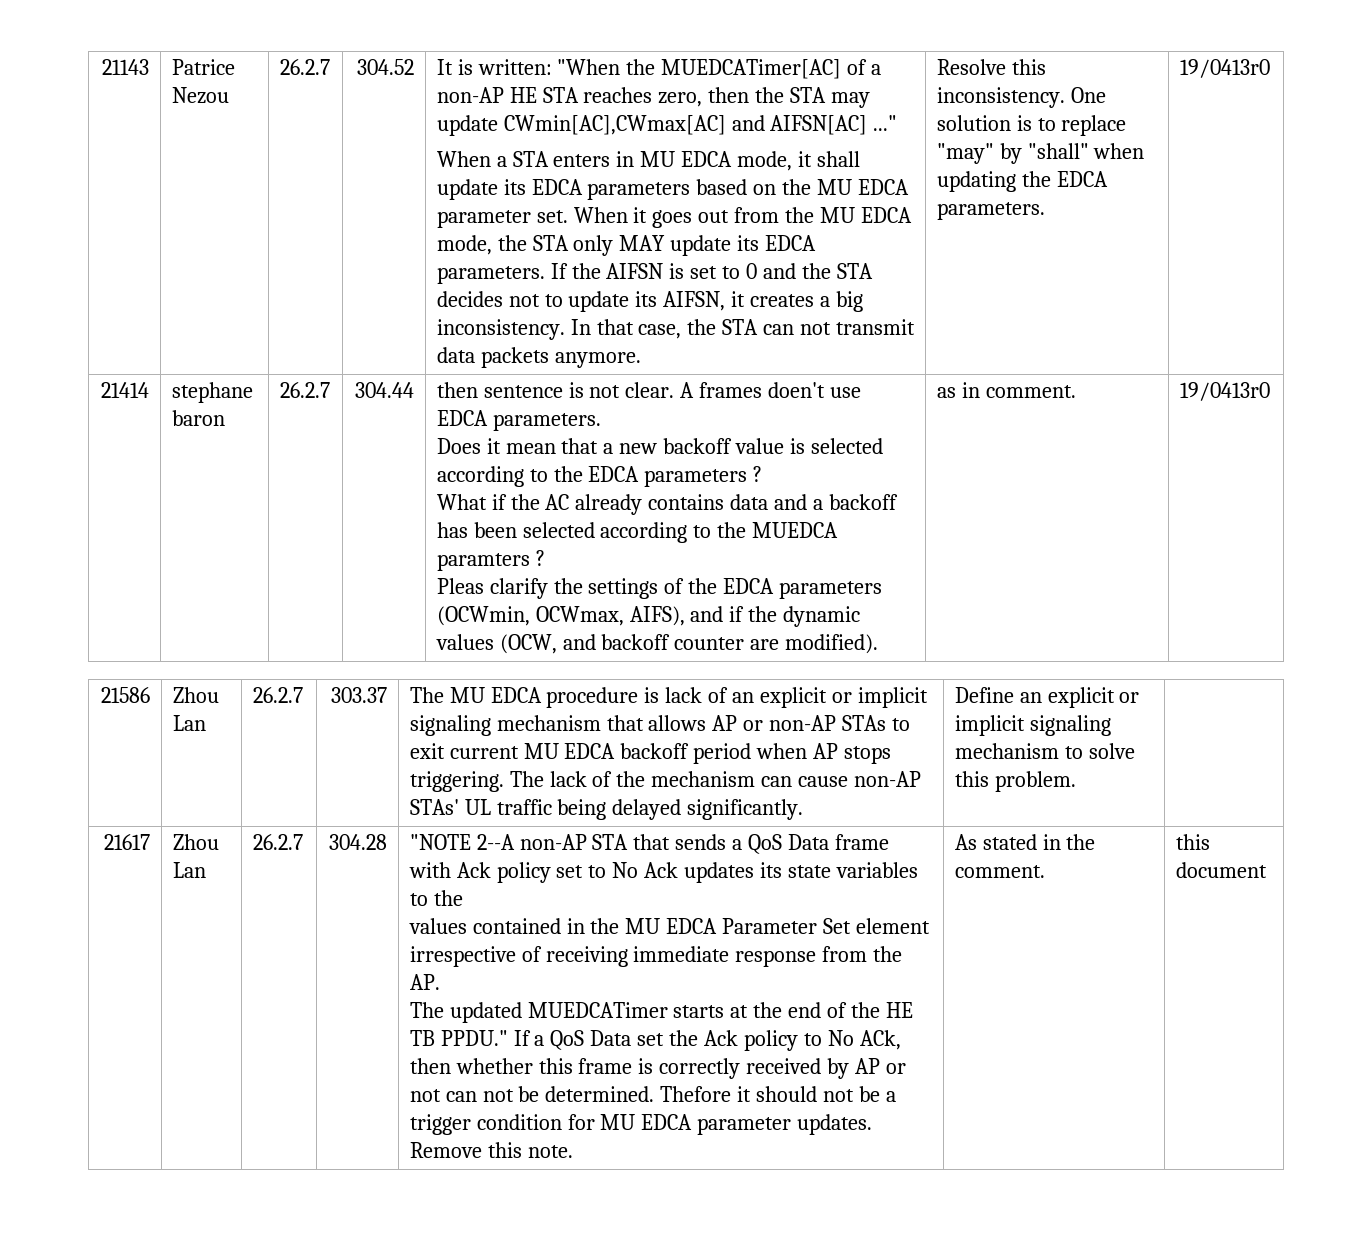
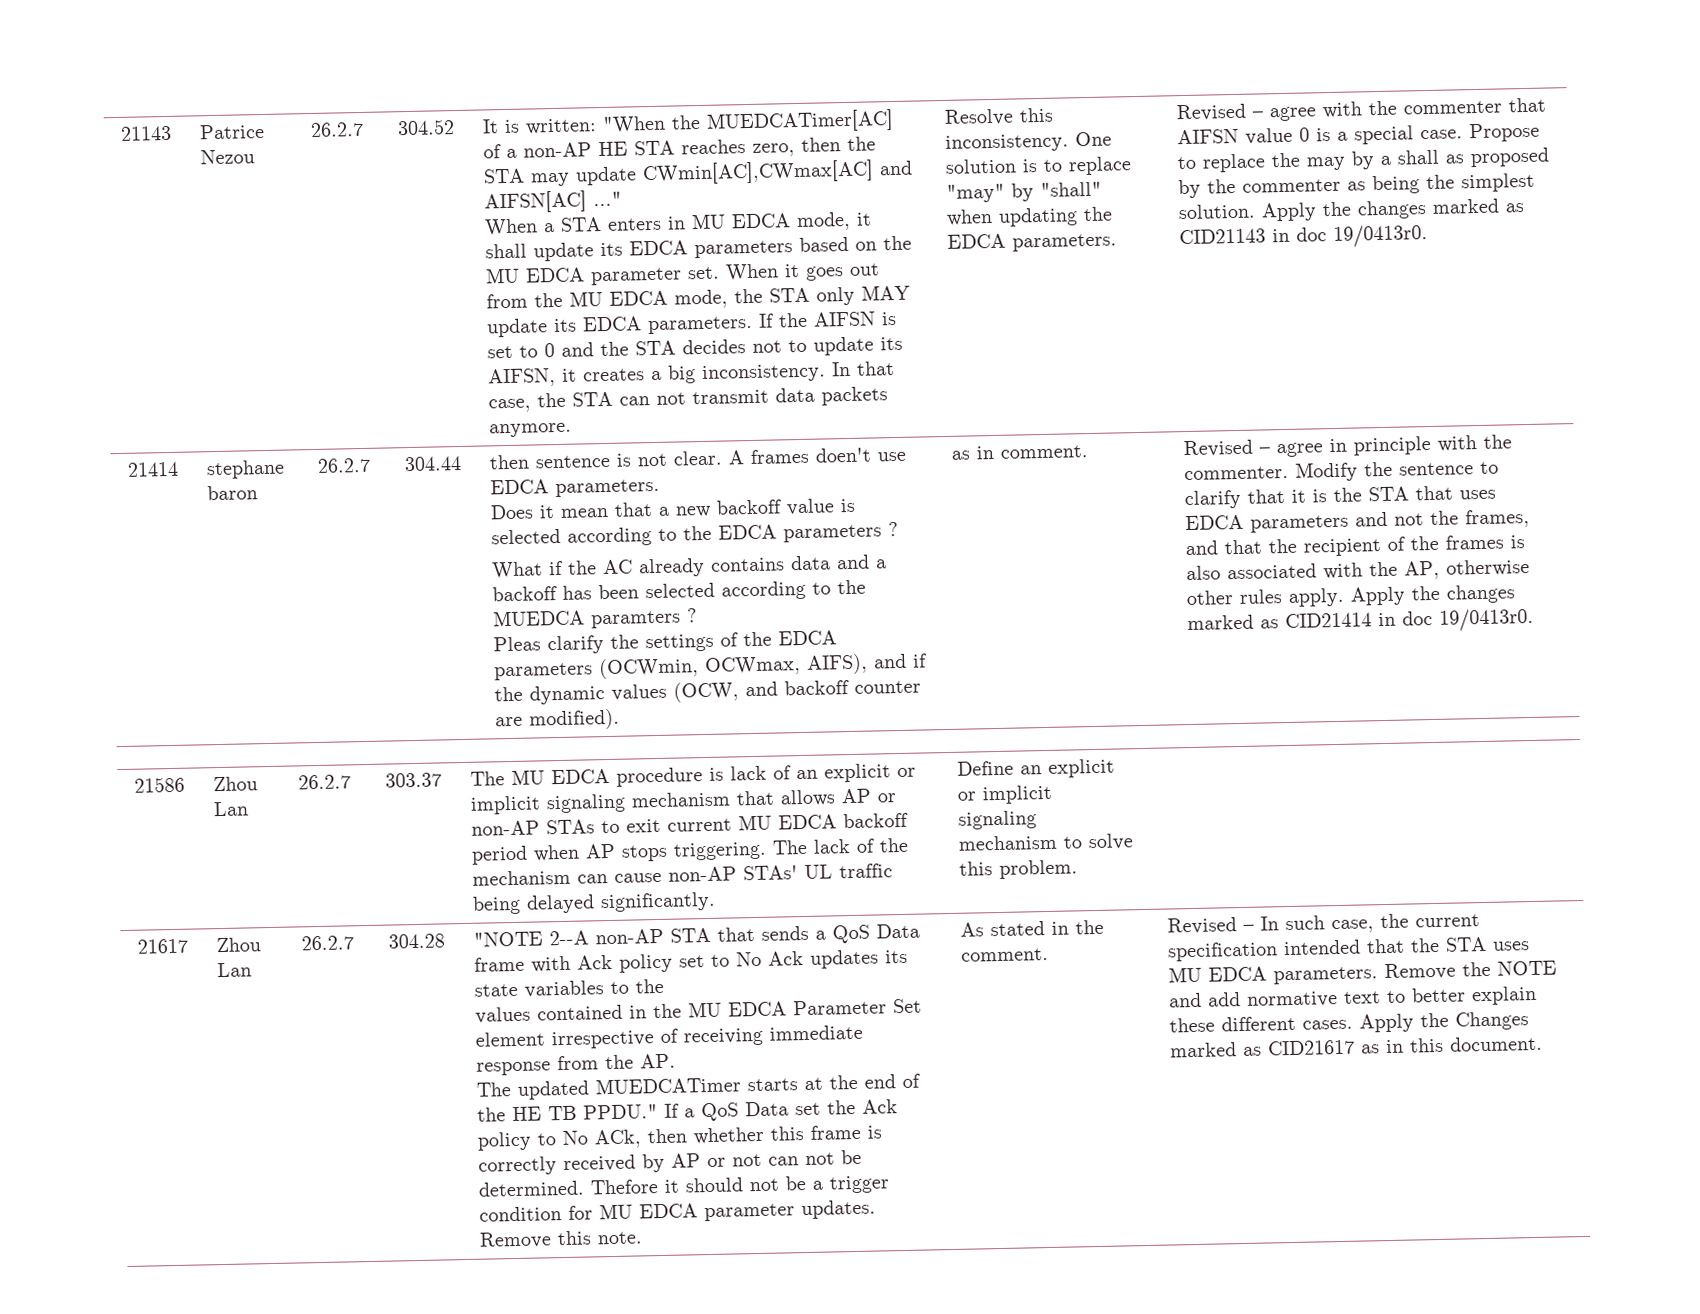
- One solution is to replace "may" by "shall" when updating the EDCA parameters. | 19/0413r0
+ One solution is to replace "may" by "shall" when updating the EDCA parameters. | Revised – agree with the commenter that AIFSN value 0 is a special case. Propose to replace the may by a shall as proposed by the commenter as being the simplest solution. Apply the changes marked as CID21143 in doc 19/0413r0.
- as in comment. | 19/0413r0
+ as in comment. | Revised – agree in principle with the commenter. Modify the sentence to clarify that it is the STA that uses EDCA parameters and not the frames, and that the recipient of the frames is also associated with the AP, otherwise other rules apply. Apply the changes marked as CID21414 in doc 19/0413r0.
- this document
+ Revised – In such case, the current specification intended that the STA uses MU EDCA parameters. Remove the NOTE and add normative text to better explain these different cases. Apply the Changes marked as CID21617 as in this document.

